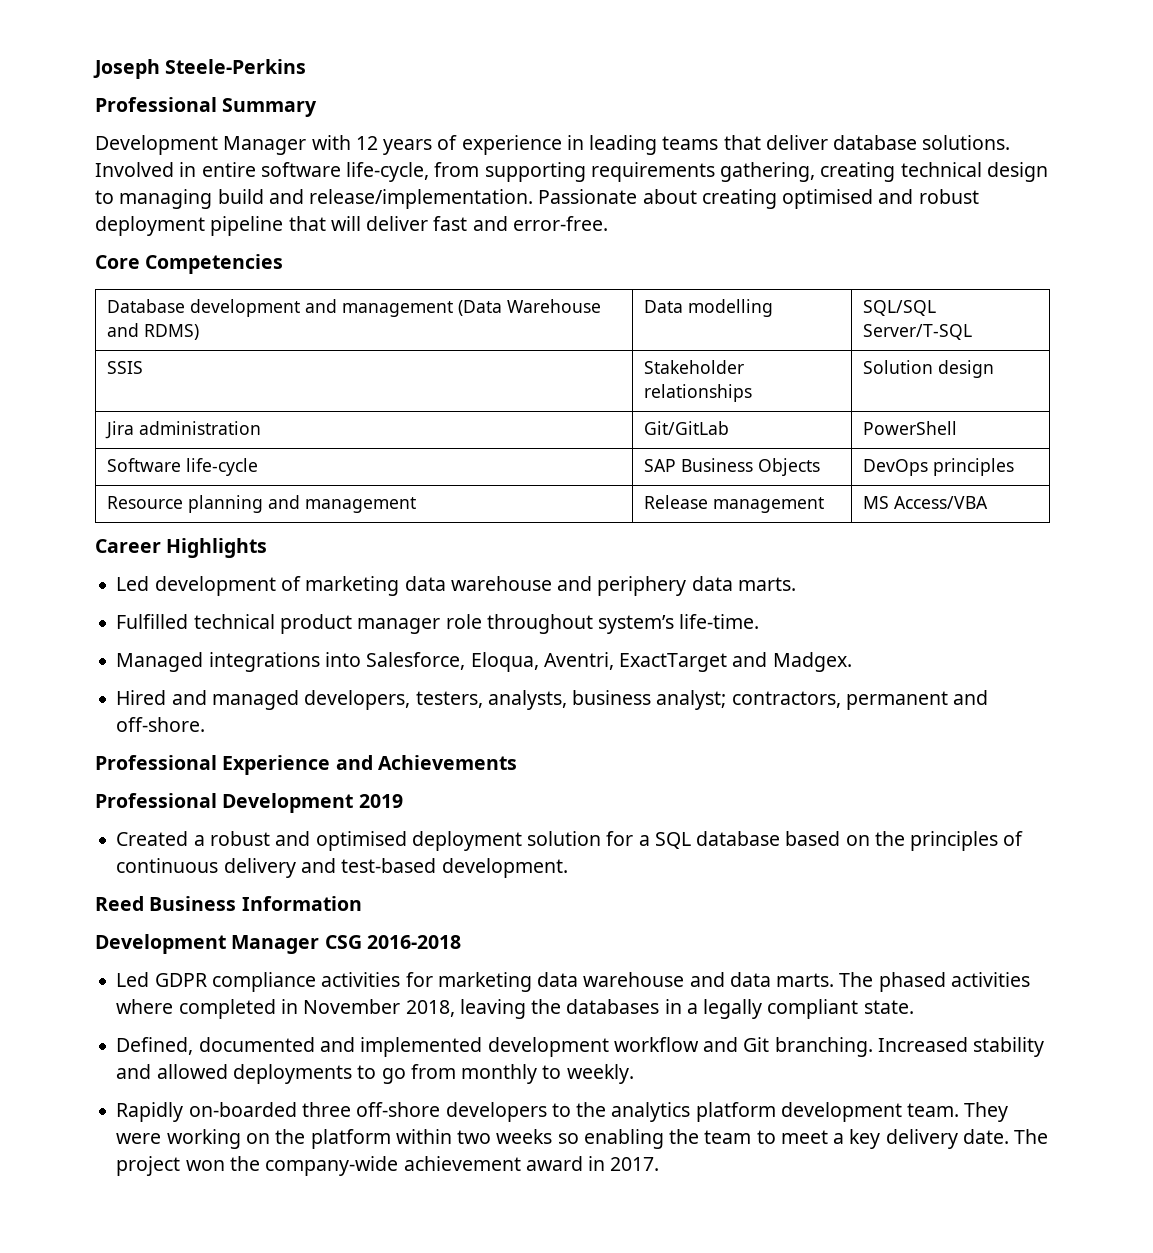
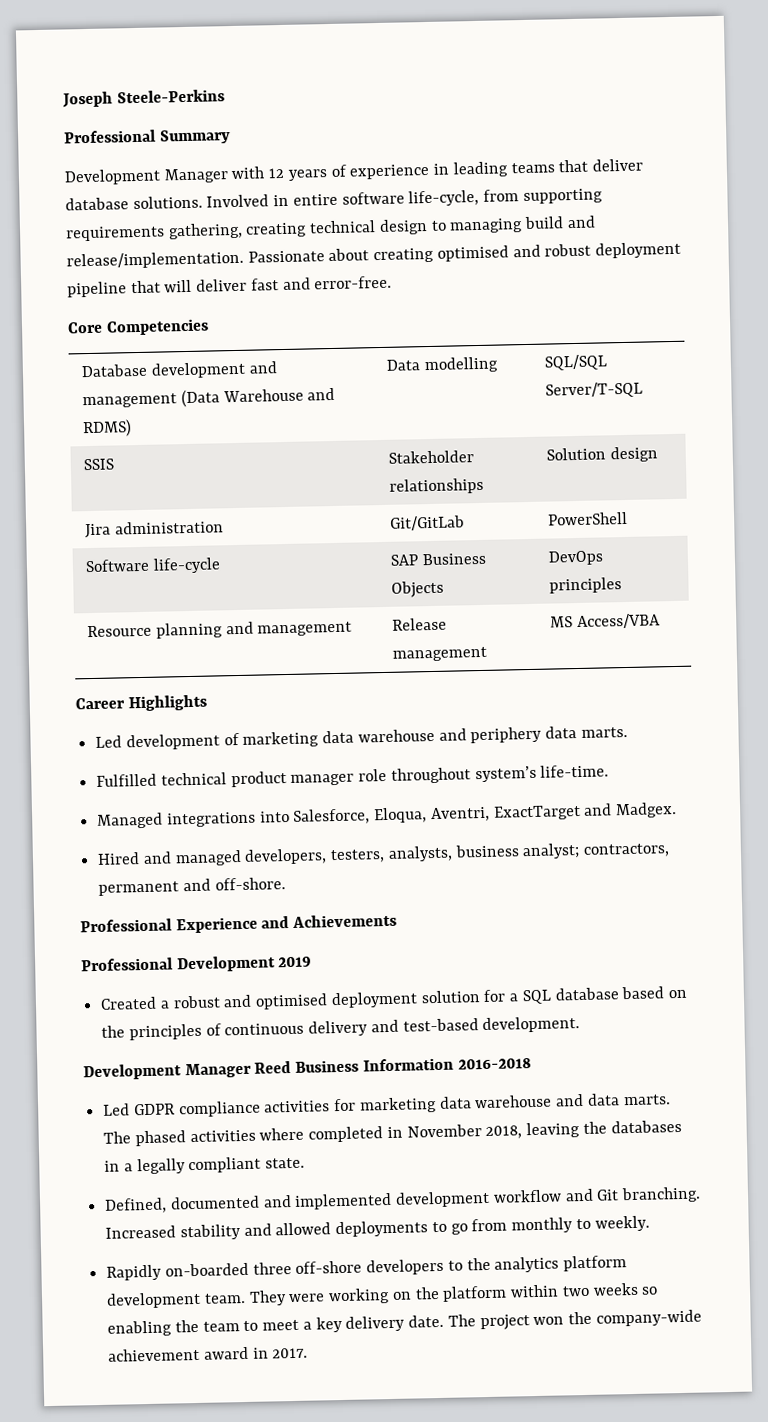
- Reed Business Information
- Development Manager CSG 2016-2018
+ Development Manager Reed Business Information 2016-2018

